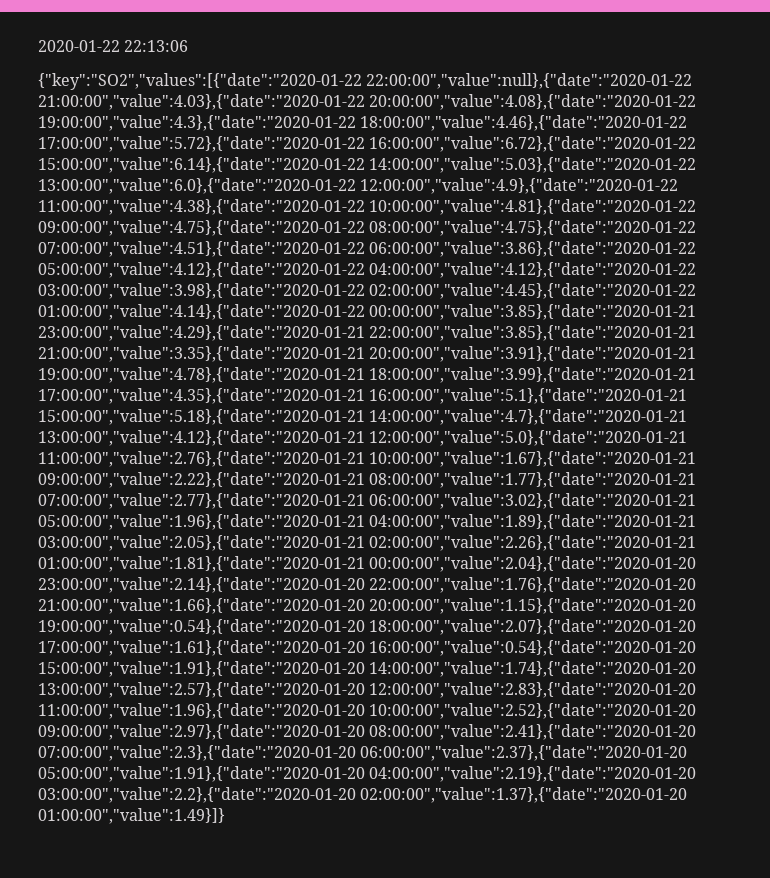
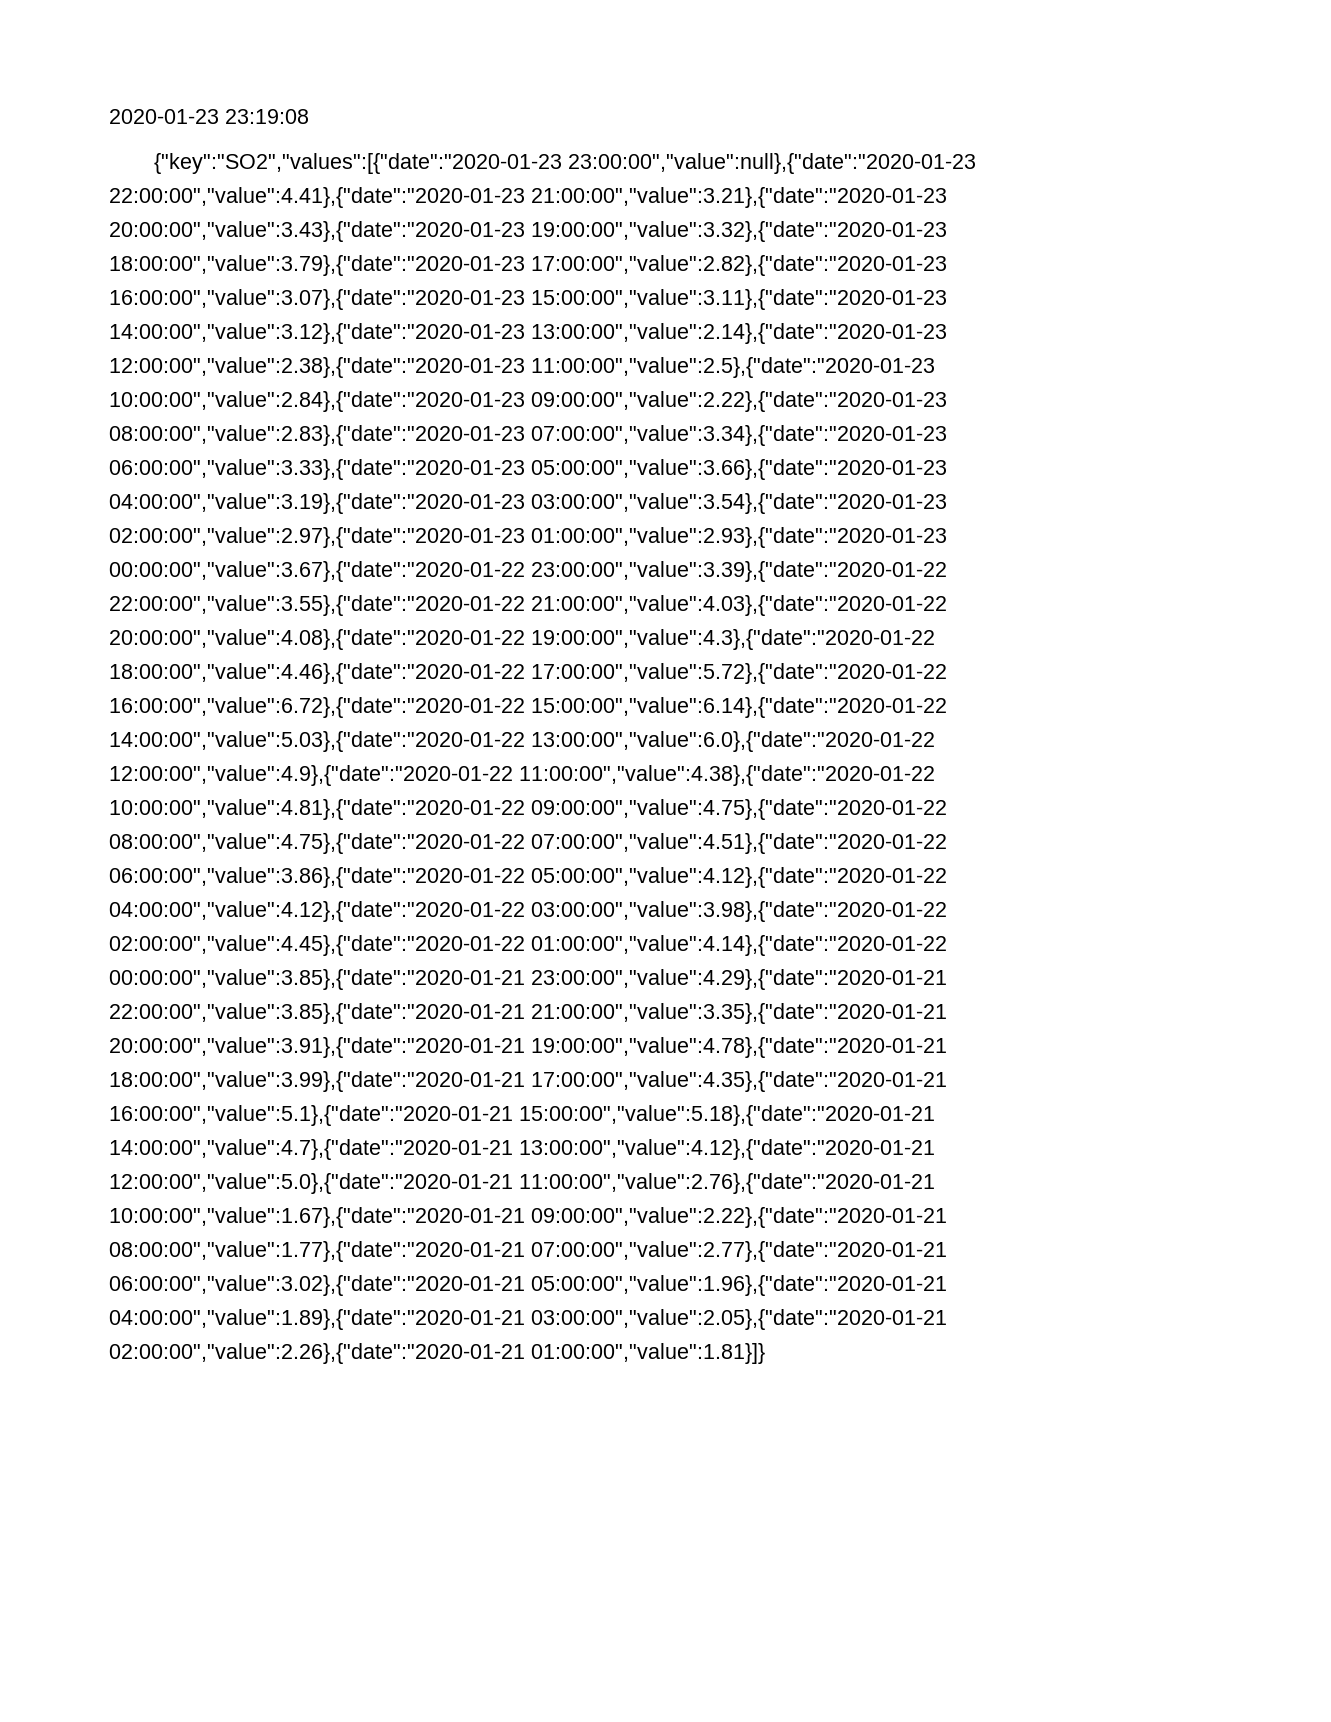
- 2020-01-22 22:13:06
- {"key":"SO2","values":[{"date":"2020-01-22 22:00:00","value":null},{"date":"2020-01-22 21:00:00","value":4.03},{"date":"2020-01-22 20:00:00","value":4.08},{"date":"2020-01-22 19:00:00","value":4.3},{"date":"2020-01-22 18:00:00","value":4.46},{"date":"2020-01-22 17:00:00","value":5.72},{"date":"2020-01-22 16:00:00","value":6.72},{"date":"2020-01-22 15:00:00","value":6.14},{"date":"2020-01-22 14:00:00","value":5.03},{"date":"2020-01-22 13:00:00","value":6.0},{"date":"2020-01-22 12:00:00","value":4.9},{"date":"2020-01-22 11:00:00","value":4.38},{"date":"2020-01-22 10:00:00","value":4.81},{"date":"2020-01-22 09:00:00","value":4.75},{"date":"2020-01-22 08:00:00","value":4.75},{"date":"2020-01-22 07:00:00","value":4.51},{"date":"2020-01-22 06:00:00","value":3.86},{"date":"2020-01-22 05:00:00","value":4.12},{"date":"2020-01-22 04:00:00","value":4.12},{"date":"2020-01-22 03:00:00","value":3.98},{"date":"2020-01-22 02:00:00","value":4.45},{"date":"2020-01-22 01:00:00","value":4.14},{"date":"2020-01-22 00:00:00","value":3.85},{"date":"2020-01-21 23:00:00","value":4.29},{"date":"2020-01-21 22:00:00","value":3.85},{"date":"2020-01-21 21:00:00","value":3.35},{"date":"2020-01-21 20:00:00","value":3.91},{"date":"2020-01-21 19:00:00","value":4.78},{"date":"2020-01-21 18:00:00","value":3.99},{"date":"2020-01-21 17:00:00","value":4.35},{"date":"2020-01-21 16:00:00","value":5.1},{"date":"2020-01-21 15:00:00","value":5.18},{"date":"2020-01-21 14:00:00","value":4.7},{"date":"2020-01-21 13:00:00","value":4.12},{"date":"2020-01-21 12:00:00","value":5.0},{"date":"2020-01-21 11:00:00","value":2.76},{"date":"2020-01-21 10:00:00","value":1.67},{"date":"2020-01-21 09:00:00","value":2.22},{"date":"2020-01-21 08:00:00","value":1.77},{"date":"2020-01-21 07:00:00","value":2.77},{"date":"2020-01-21 06:00:00","value":3.02},{"date":"2020-01-21 05:00:00","value":1.96},{"date":"2020-01-21 04:00:00","value":1.89},{"date":"2020-01-21 03:00:00","value":2.05},{"date":"2020-01-21 02:00:00","value":2.26},{"date":"2020-01-21 01:00:00","value":1.81},{"date":"2020-01-21 00:00:00","value":2.04},{"date":"2020-01-20 23:00:00","value":2.14},{"date":"2020-01-20 22:00:00","value":1.76},{"date":"2020-01-20 21:00:00","value":1.66},{"date":"2020-01-20 20:00:00","value":1.15},{"date":"2020-01-20 19:00:00","value":0.54},{"date":"2020-01-20 18:00:00","value":2.07},{"date":"2020-01-20 17:00:00","value":1.61},{"date":"2020-01-20 16:00:00","value":0.54},{"date":"2020-01-20 15:00:00","value":1.91},{"date":"2020-01-20 14:00:00","value":1.74},{"date":"2020-01-20 13:00:00","value":2.57},{"date":"2020-01-20 12:00:00","value":2.83},{"date":"2020-01-20 11:00:00","value":1.96},{"date":"2020-01-20 10:00:00","value":2.52},{"date":"2020-01-20 09:00:00","value":2.97},{"date":"2020-01-20 08:00:00","value":2.41},{"date":"2020-01-20 07:00:00","value":2.3},{"date":"2020-01-20 06:00:00","value":2.37},{"date":"2020-01-20 05:00:00","value":1.91},{"date":"2020-01-20 04:00:00","value":2.19},{"date":"2020-01-20 03:00:00","value":2.2},{"date":"2020-01-20 02:00:00","value":1.37},{"date":"2020-01-20 01:00:00","value":1.49}]}
+ 2020-01-23 23:19:08
+ {"key":"SO2","values":[{"date":"2020-01-23 23:00:00","value":null},{"date":"2020-01-23 22:00:00","value":4.41},{"date":"2020-01-23 21:00:00","value":3.21},{"date":"2020-01-23 20:00:00","value":3.43},{"date":"2020-01-23 19:00:00","value":3.32},{"date":"2020-01-23 18:00:00","value":3.79},{"date":"2020-01-23 17:00:00","value":2.82},{"date":"2020-01-23 16:00:00","value":3.07},{"date":"2020-01-23 15:00:00","value":3.11},{"date":"2020-01-23 14:00:00","value":3.12},{"date":"2020-01-23 13:00:00","value":2.14},{"date":"2020-01-23 12:00:00","value":2.38},{"date":"2020-01-23 11:00:00","value":2.5},{"date":"2020-01-23 10:00:00","value":2.84},{"date":"2020-01-23 09:00:00","value":2.22},{"date":"2020-01-23 08:00:00","value":2.83},{"date":"2020-01-23 07:00:00","value":3.34},{"date":"2020-01-23 06:00:00","value":3.33},{"date":"2020-01-23 05:00:00","value":3.66},{"date":"2020-01-23 04:00:00","value":3.19},{"date":"2020-01-23 03:00:00","value":3.54},{"date":"2020-01-23 02:00:00","value":2.97},{"date":"2020-01-23 01:00:00","value":2.93},{"date":"2020-01-23 00:00:00","value":3.67},{"date":"2020-01-22 23:00:00","value":3.39},{"date":"2020-01-22 22:00:00","value":3.55},{"date":"2020-01-22 21:00:00","value":4.03},{"date":"2020-01-22 20:00:00","value":4.08},{"date":"2020-01-22 19:00:00","value":4.3},{"date":"2020-01-22 18:00:00","value":4.46},{"date":"2020-01-22 17:00:00","value":5.72},{"date":"2020-01-22 16:00:00","value":6.72},{"date":"2020-01-22 15:00:00","value":6.14},{"date":"2020-01-22 14:00:00","value":5.03},{"date":"2020-01-22 13:00:00","value":6.0},{"date":"2020-01-22 12:00:00","value":4.9},{"date":"2020-01-22 11:00:00","value":4.38},{"date":"2020-01-22 10:00:00","value":4.81},{"date":"2020-01-22 09:00:00","value":4.75},{"date":"2020-01-22 08:00:00","value":4.75},{"date":"2020-01-22 07:00:00","value":4.51},{"date":"2020-01-22 06:00:00","value":3.86},{"date":"2020-01-22 05:00:00","value":4.12},{"date":"2020-01-22 04:00:00","value":4.12},{"date":"2020-01-22 03:00:00","value":3.98},{"date":"2020-01-22 02:00:00","value":4.45},{"date":"2020-01-22 01:00:00","value":4.14},{"date":"2020-01-22 00:00:00","value":3.85},{"date":"2020-01-21 23:00:00","value":4.29},{"date":"2020-01-21 22:00:00","value":3.85},{"date":"2020-01-21 21:00:00","value":3.35},{"date":"2020-01-21 20:00:00","value":3.91},{"date":"2020-01-21 19:00:00","value":4.78},{"date":"2020-01-21 18:00:00","value":3.99},{"date":"2020-01-21 17:00:00","value":4.35},{"date":"2020-01-21 16:00:00","value":5.1},{"date":"2020-01-21 15:00:00","value":5.18},{"date":"2020-01-21 14:00:00","value":4.7},{"date":"2020-01-21 13:00:00","value":4.12},{"date":"2020-01-21 12:00:00","value":5.0},{"date":"2020-01-21 11:00:00","value":2.76},{"date":"2020-01-21 10:00:00","value":1.67},{"date":"2020-01-21 09:00:00","value":2.22},{"date":"2020-01-21 08:00:00","value":1.77},{"date":"2020-01-21 07:00:00","value":2.77},{"date":"2020-01-21 06:00:00","value":3.02},{"date":"2020-01-21 05:00:00","value":1.96},{"date":"2020-01-21 04:00:00","value":1.89},{"date":"2020-01-21 03:00:00","value":2.05},{"date":"2020-01-21 02:00:00","value":2.26},{"date":"2020-01-21 01:00:00","value":1.81}]}

